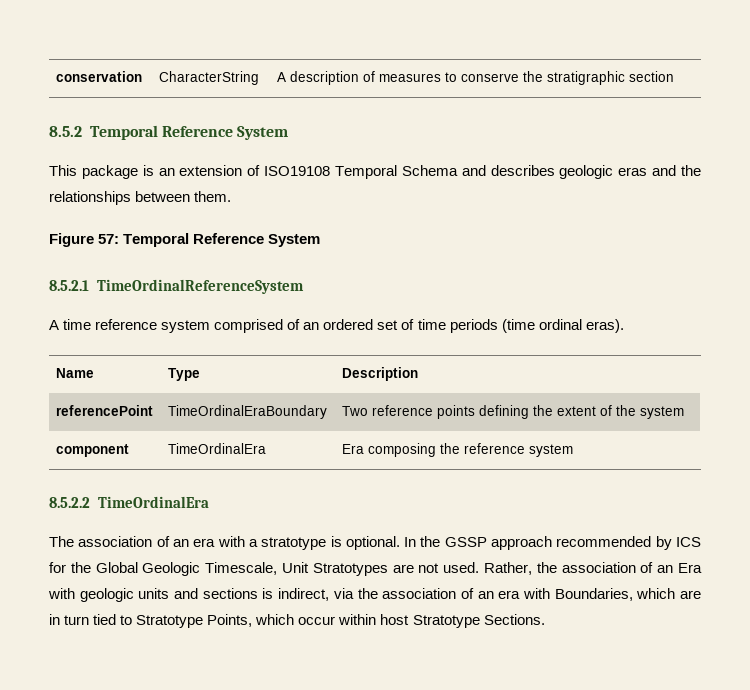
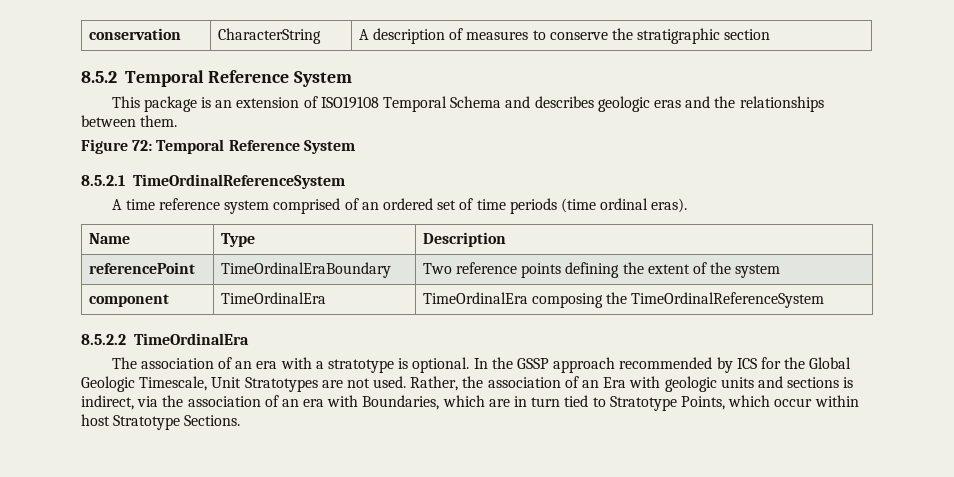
- Figure 57: Temporal Reference System
+ Figure 72: Temporal Reference System
- component | TimeOrdinalEra | Era composing the reference system
+ component | TimeOrdinalEra | TimeOrdinalEra composing the TimeOrdinalReferenceSystem

